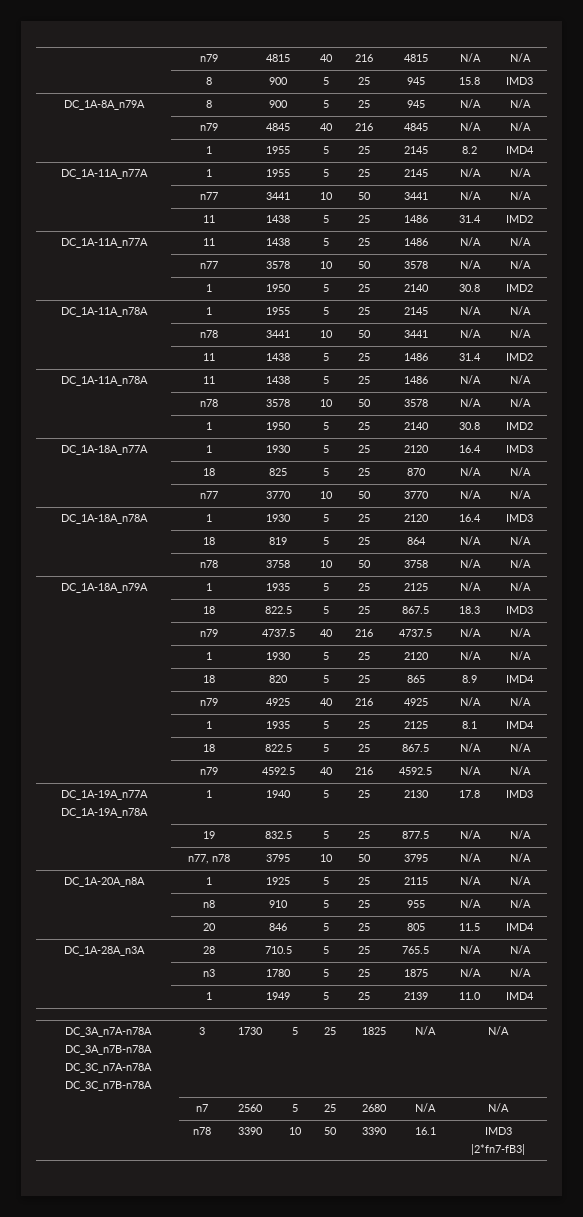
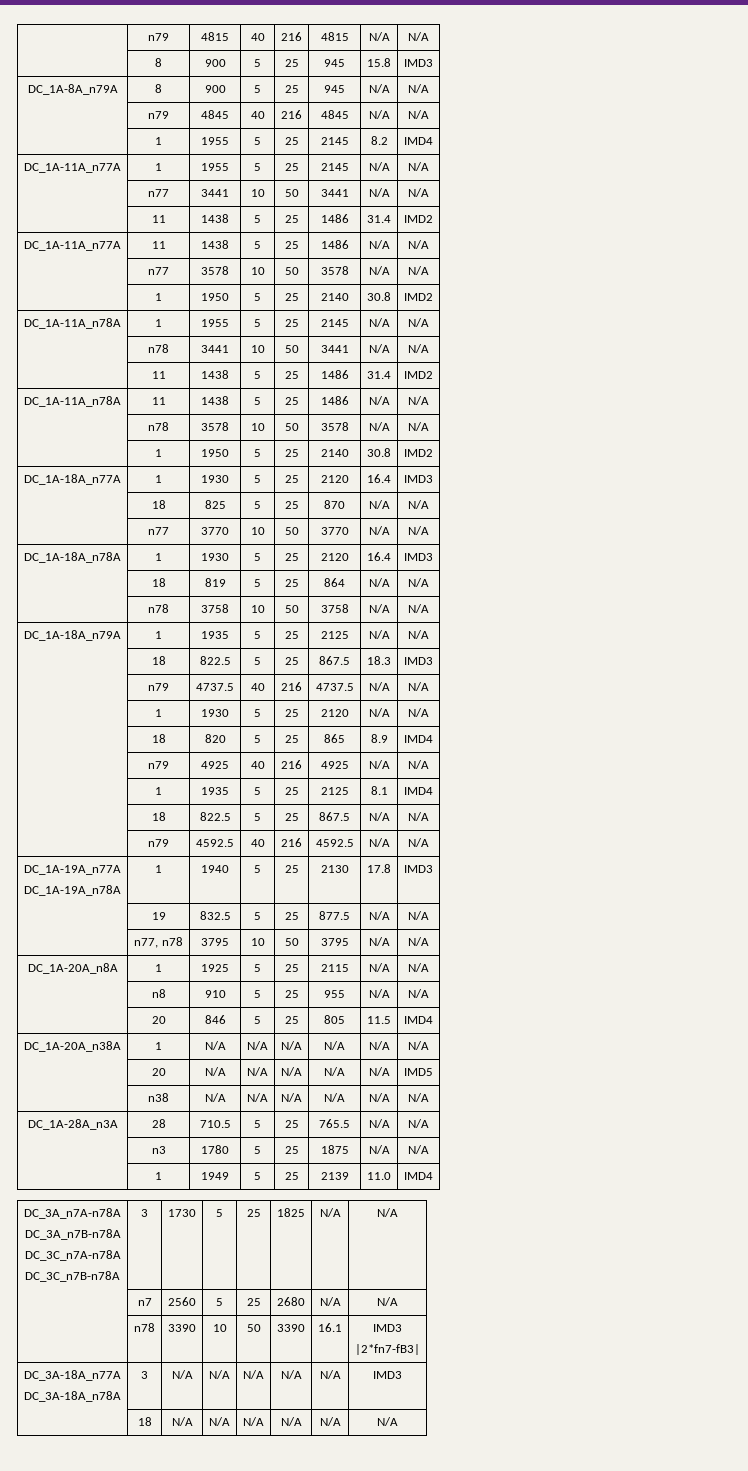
+ DC_1A-20A_n38A | 1 | N/A | N/A | N/A | N/A | N/A | N/A
+ | 20 | N/A | N/A | N/A | N/A | N/A | IMD5
+ | n38 | N/A | N/A | N/A | N/A | N/A | N/A
+ DC_3A-18A_n77A
+ DC_3A-18A_n78A | 3 | N/A | N/A | N/A | N/A | N/A | IMD3
+ | 18 | N/A | N/A | N/A | N/A | N/A | N/A

